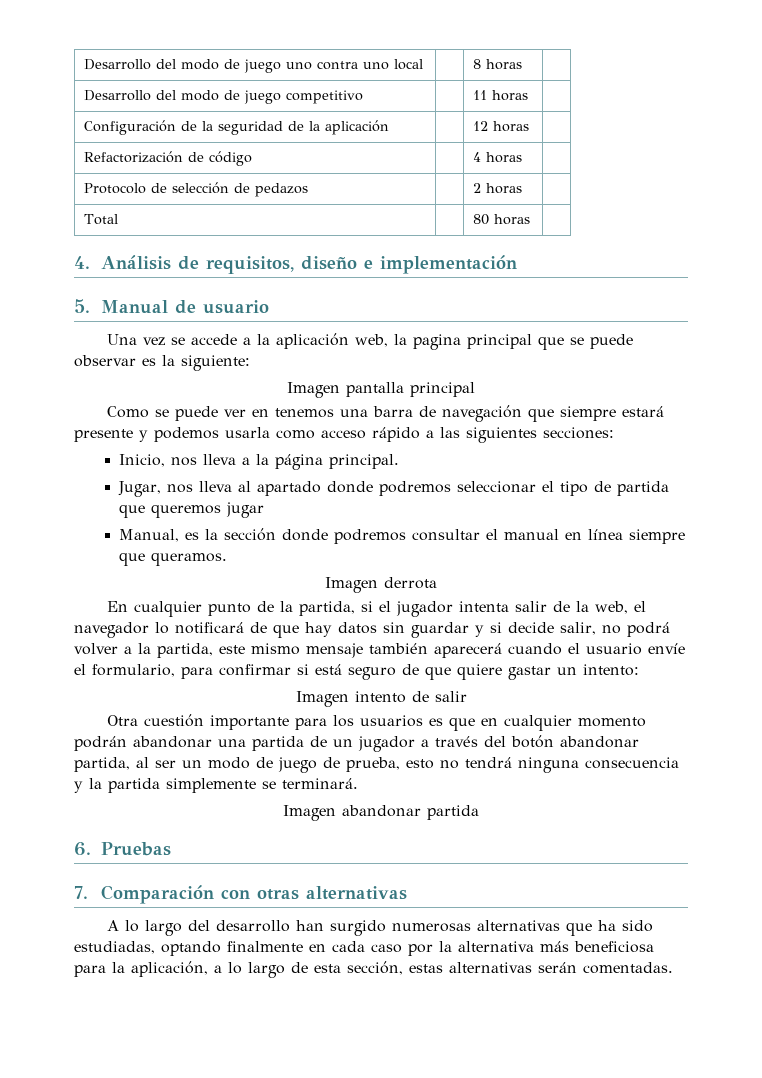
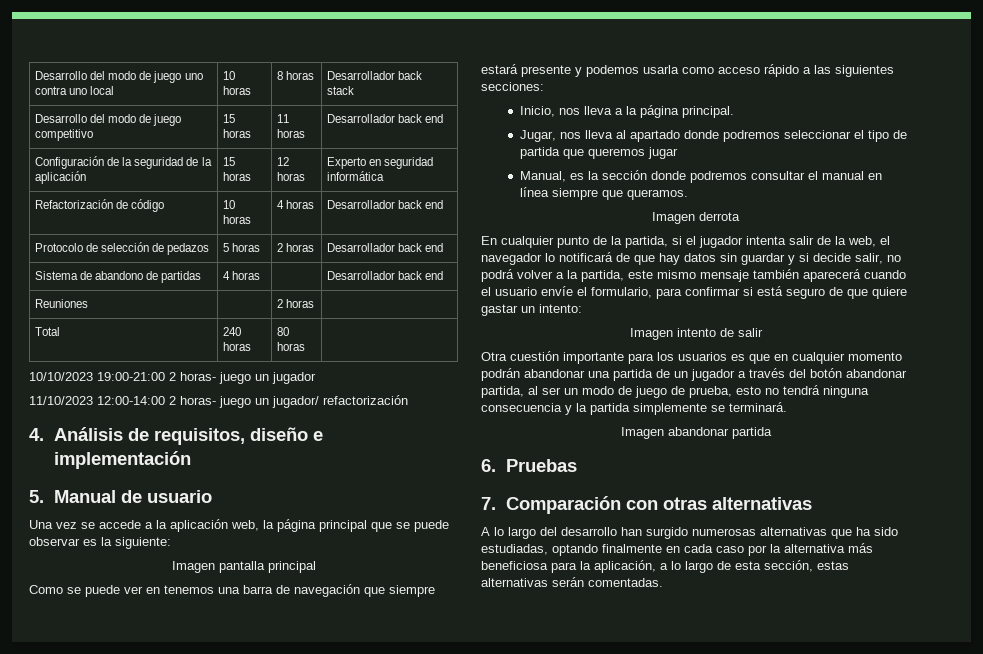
- Desarrollo del modo de juego uno contra uno local | | 8 horas |
+ Desarrollo del modo de juego uno contra uno local | 10 horas | 8 horas | Desarrollador back stack
- Desarrollo del modo de juego competitivo | | 11 horas |
+ Desarrollo del modo de juego competitivo | 15 horas | 11 horas | Desarrollador back end
- Configuración de la seguridad de la aplicación | | 12 horas |
+ Configuración de la seguridad de la aplicación | 15 horas | 12 horas | Experto en seguridad informática
- Refactorización de código | | 4 horas |
+ Refactorización de código | 10 horas | 4 horas | Desarrollador back end
- Protocolo de selección de pedazos | | 2 horas |
+ Protocolo de selección de pedazos | 5 horas | 2 horas | Desarrollador back end
+ Sistema de abandono de partidas | 4 horas | | Desarrollador back end
+ Reuniones | | 2 horas |
- Total | | 80 horas |
+ Total | 240 horas | 80 horas |
+ 10/10/2023 19:00-21:00 2 horas- juego un jugador
+ 11/10/2023 12:00-14:00 2 horas- juego un jugador/ refactorización
- Una vez se accede a la aplicación web, la pagina principal que se puede observar es la siguiente:
+ Una vez se accede a la aplicación web, la página principal que se puede observar es la siguiente:

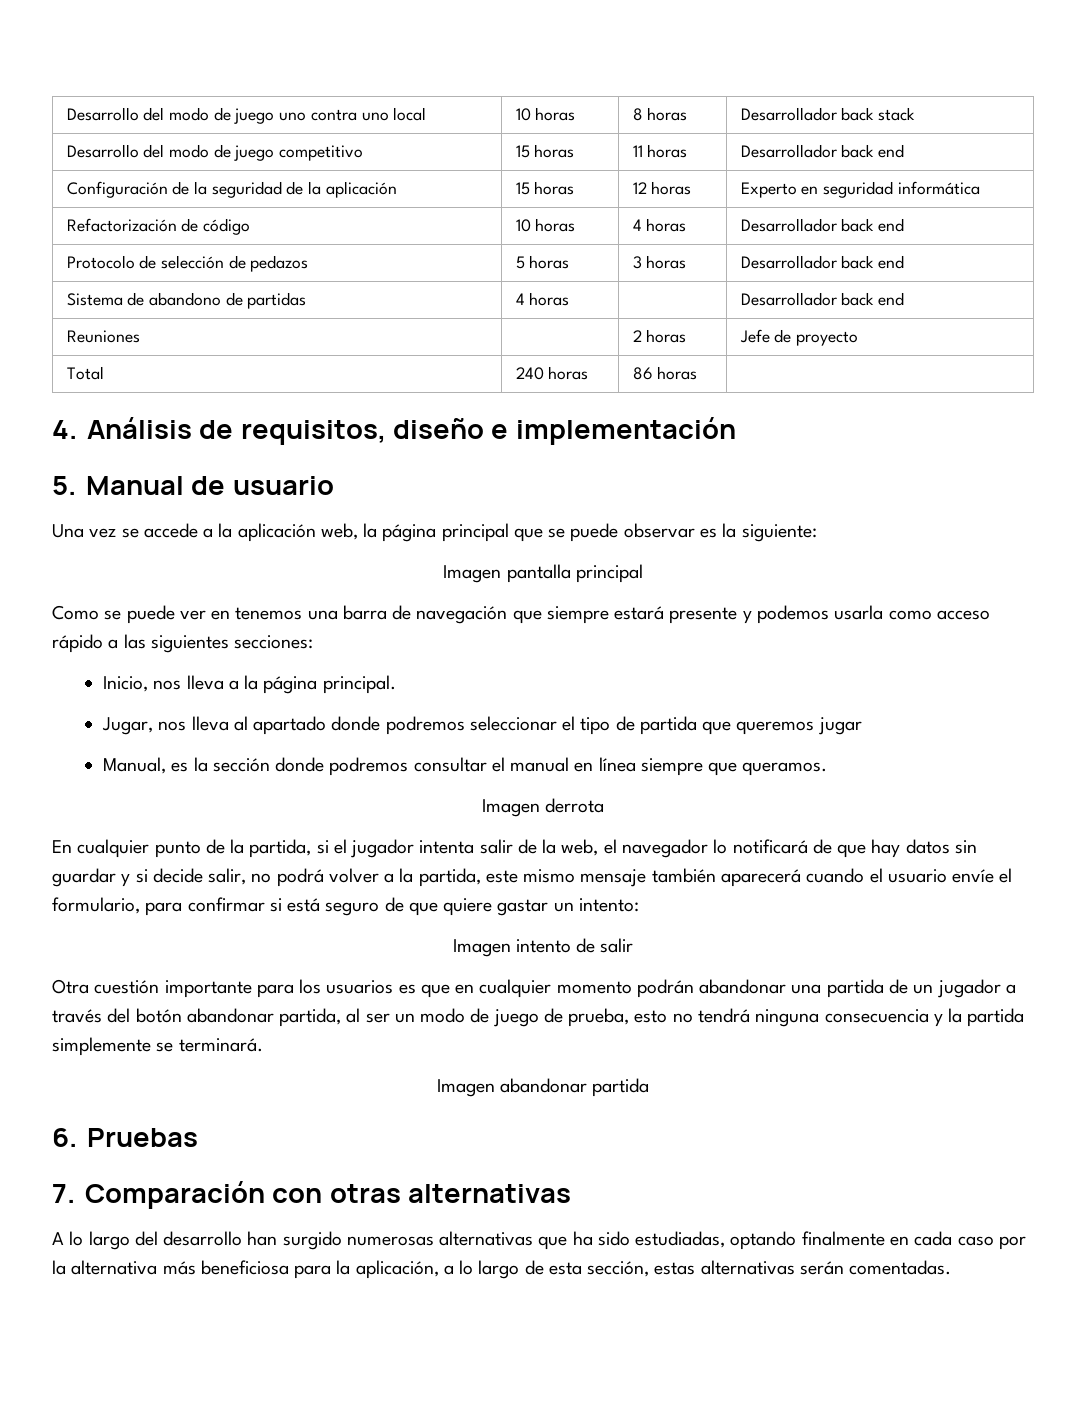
- Protocolo de selección de pedazos | 5 horas | 2 horas | Desarrollador back end
+ Protocolo de selección de pedazos | 5 horas | 3 horas | Desarrollador back end
- Reuniones | | 2 horas |
+ Reuniones | | 2 horas | Jefe de proyecto
- Total | 240 horas | 80 horas |
- 10/10/2023 19:00-21:00 2 horas- juego un jugador
- 11/10/2023 12:00-14:00 2 horas- juego un jugador/ refactorización
+ Total | 240 horas | 86 horas |

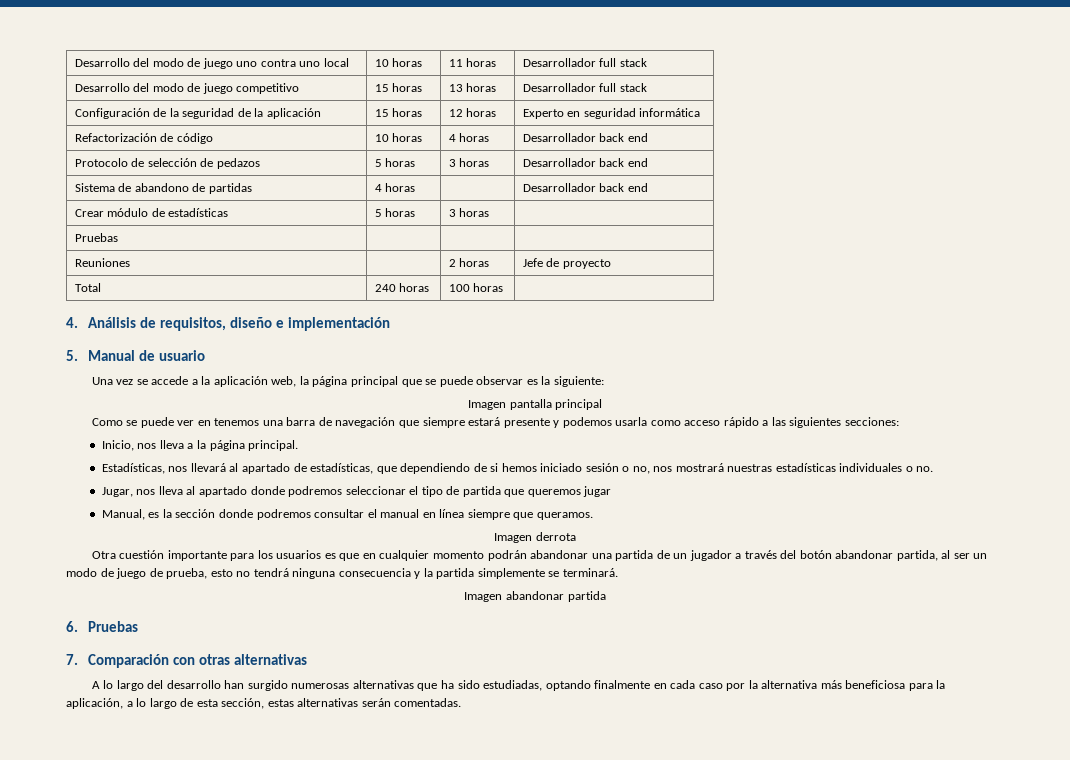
- Desarrollo del modo de juego uno contra uno local | 10 horas | 8 horas | Desarrollador back stack
+ Desarrollo del modo de juego uno contra uno local | 10 horas | 11 horas | Desarrollador full stack
- Desarrollo del modo de juego competitivo | 15 horas | 11 horas | Desarrollador back end
+ Desarrollo del modo de juego competitivo | 15 horas | 13 horas | Desarrollador full stack
+ Crear módulo de estadísticas | 5 horas | 3 horas |
+ Pruebas | | |
- Total | 240 horas | 86 horas |
+ Total | 240 horas | 100 horas |
+ Estadísticas, nos llevará al apartado de estadísticas, que dependiendo de si hemos iniciado sesión o no, nos mostrará nuestras estadísticas individuales o no.
- En cualquier punto de la partida, si el jugador intenta salir de la web, el navegador lo notificará de que hay datos sin guardar y si decide salir, no podrá volver a la partida, este mismo mensaje también aparecerá cuando el usuario envíe el formulario, para confirmar si está seguro de que quiere gastar un intento:
- Imagen intento de salir

